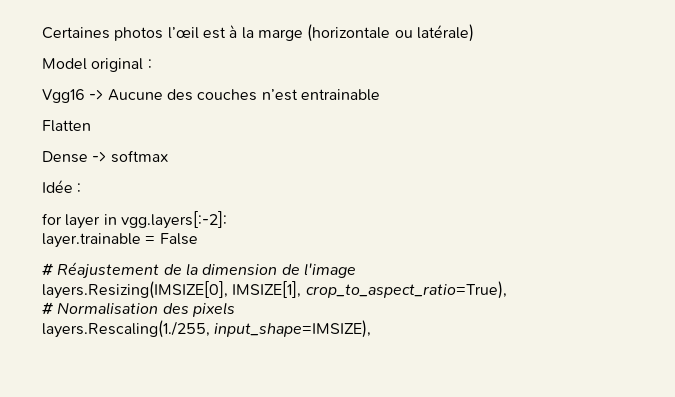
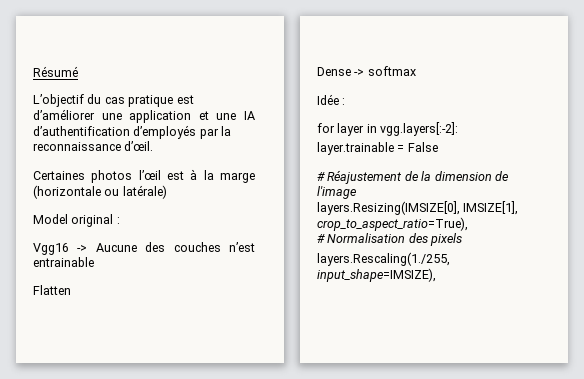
+ Résumé
+ L’objectif du cas pratique est d’améliorer une application et une IA d’authentification d’employés par la reconnaissance d’œil.

